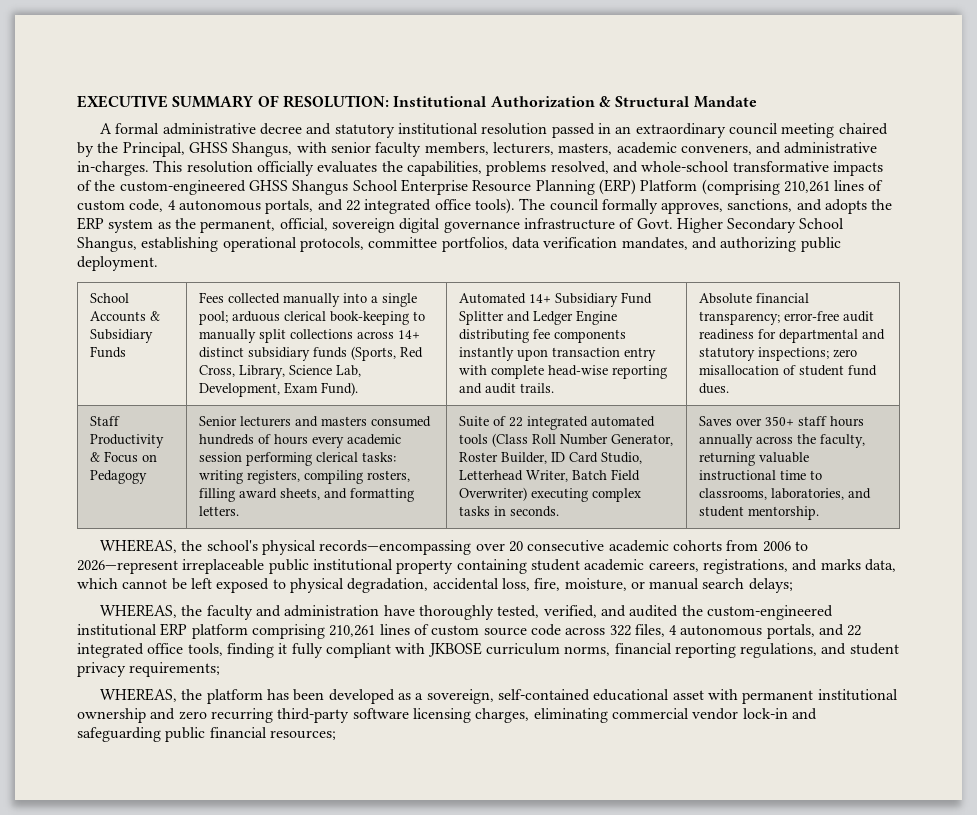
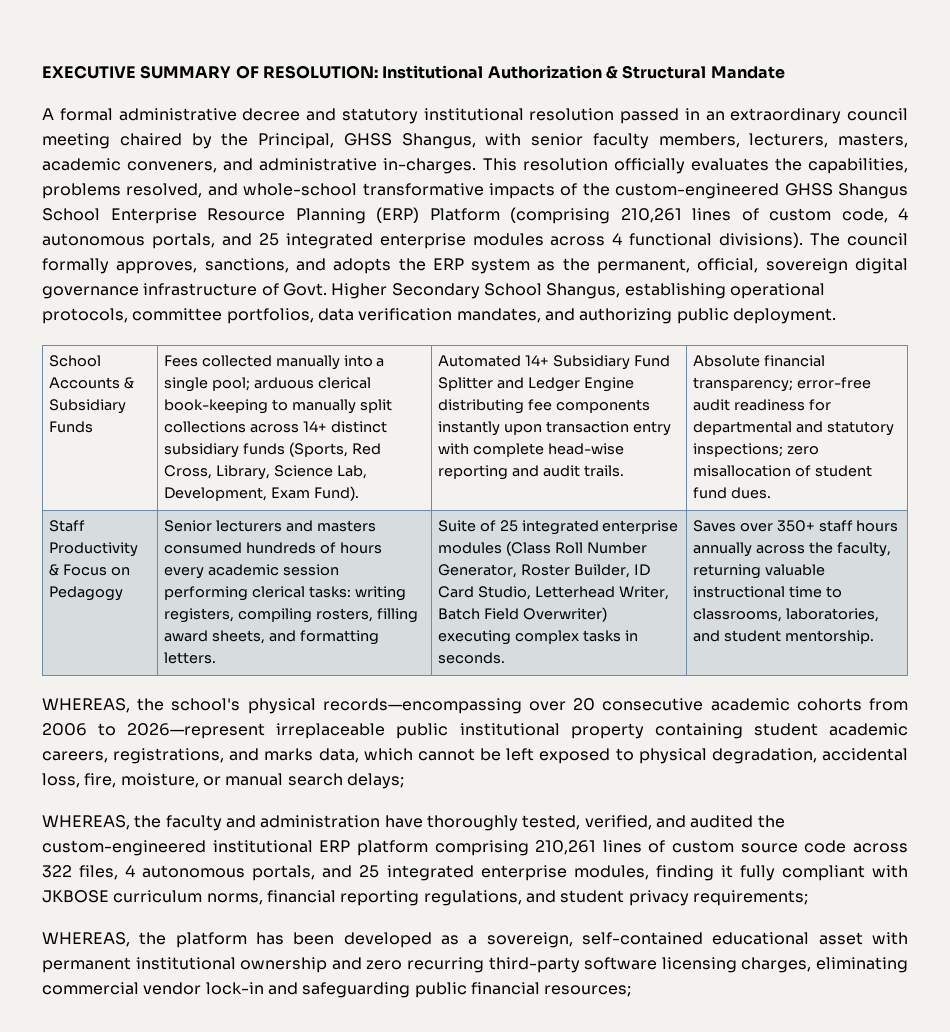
- This resolution officially evaluates the capabilities, problems resolved, and whole-school transformative impacts of the custom-engineered GHSS Shangus School Enterprise Resource Planning (ERP) Platform (comprising 210,261 lines of custom code, 4 autonomous portals, and 22 integrated office tools).
+ This resolution officially evaluates the capabilities, problems resolved, and whole-school transformative impacts of the custom-engineered GHSS Shangus School Enterprise Resource Planning (ERP) Platform (comprising 210,261 lines of custom code, 4 autonomous portals, and 25 integrated enterprise modules across 4 functional divisions).
- Suite of 22 integrated automated tools (Class Roll Number Generator, Roster Builder, ID Card Studio, Letterhead Writer, Batch Field Overwriter) executing complex tasks in seconds.
+ Suite of 25 integrated enterprise modules (Class Roll Number Generator, Roster Builder, ID Card Studio, Letterhead Writer, Batch Field Overwriter) executing complex tasks in seconds.
- WHEREAS, the faculty and administration have thoroughly tested, verified, and audited the custom-engineered institutional ERP platform comprising 210,261 lines of custom source code across 322 files, 4 autonomous portals, and 22 integrated office tools, finding it fully compliant with JKBOSE curriculum norms, financial reporting regulations, and student privacy requirements;
+ WHEREAS, the faculty and administration have thoroughly tested, verified, and audited the custom-engineered institutional ERP platform comprising 210,261 lines of custom source code across 322 files, 4 autonomous portals, and 25 integrated enterprise modules, finding it fully compliant with JKBOSE curriculum norms, financial reporting regulations, and student privacy requirements;

